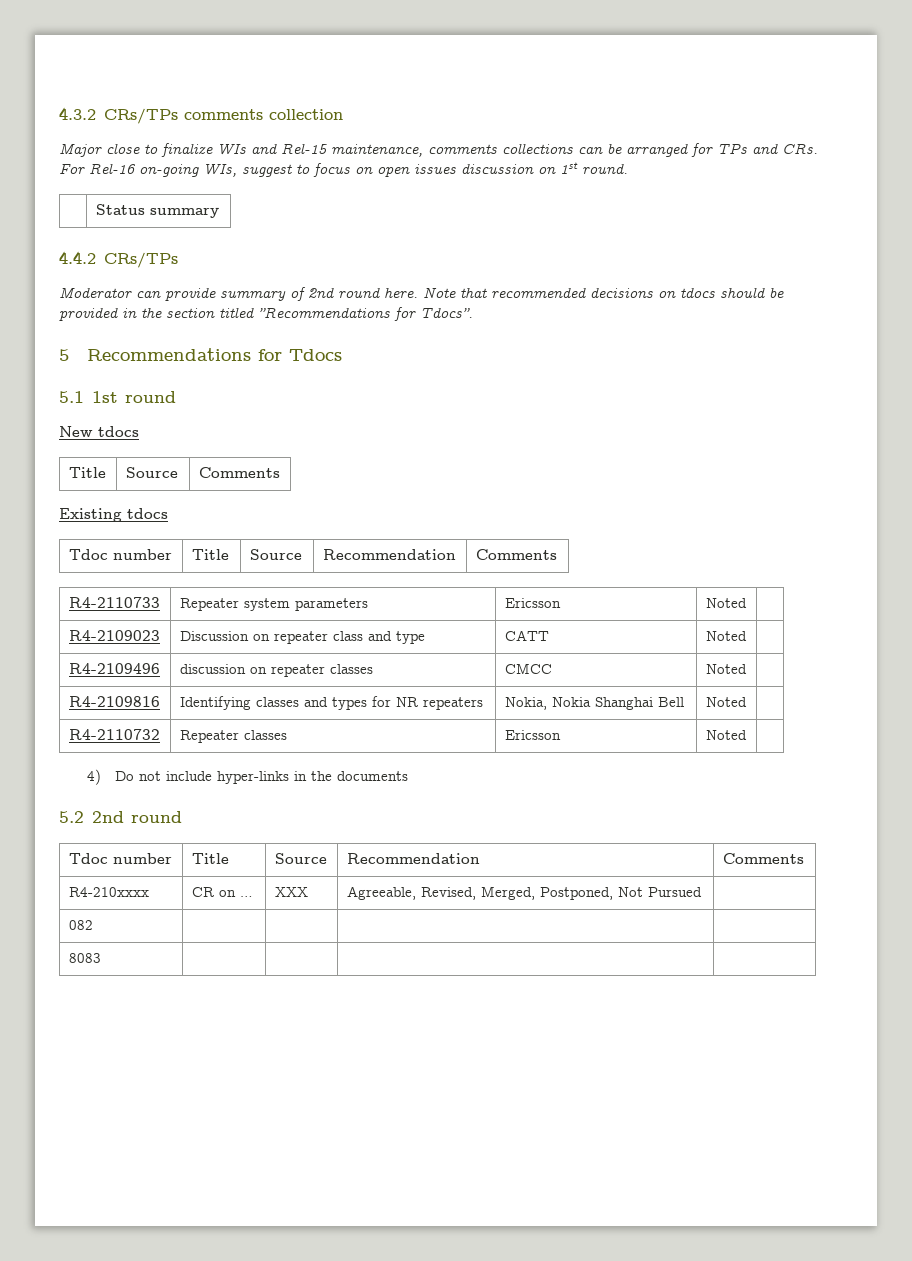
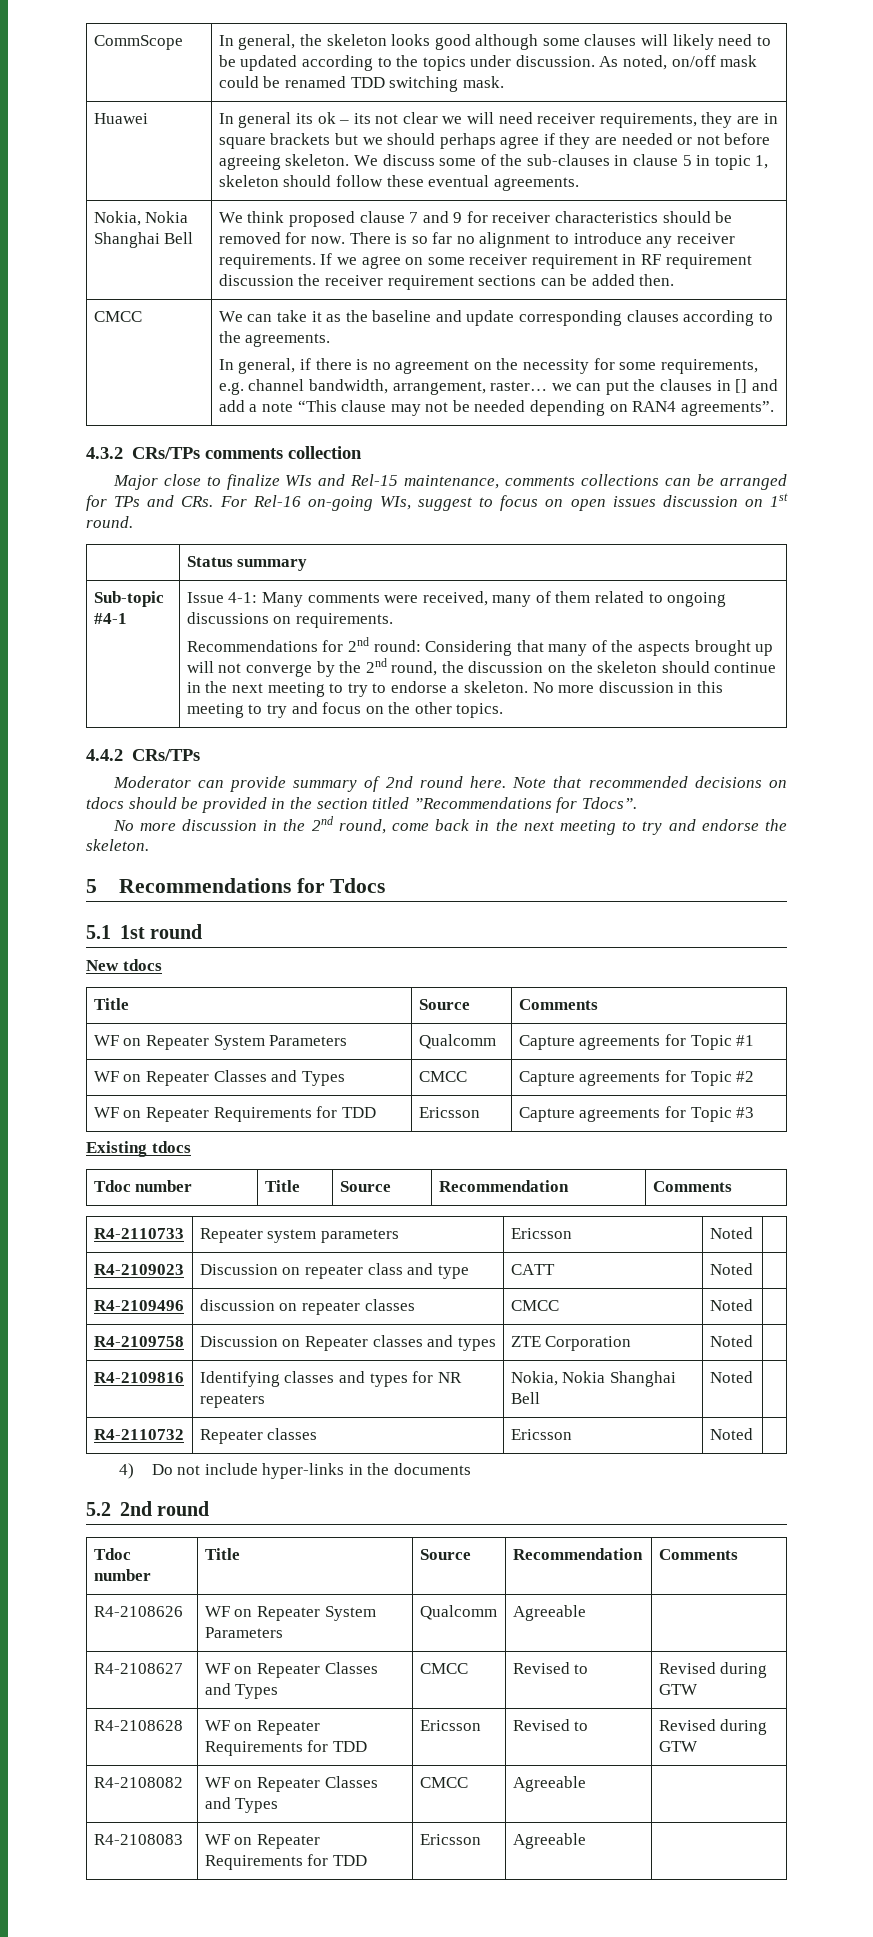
+ CommScope | In general, the skeleton looks good although some clauses will likely need to be updated according to the topics under discussion. As noted, on/off mask could be renamed TDD switching mask.
+ Huawei | In general its ok – its not clear we will need receiver requirements, they are in square brackets but we should perhaps agree if they are needed or not before agreeing skeleton. We discuss some of the sub-clauses in clause 5 in topic 1, skeleton should follow these eventual agreements.
+ Nokia, Nokia Shanghai Bell | We think proposed clause 7 and 9 for receiver characteristics should be removed for now. There is so far no alignment to introduce any receiver requirements. If we agree on some receiver requirement in RF requirement discussion the receiver requirement sections can be added then.
+ CMCC | We can take it as the baseline and update corresponding clauses according to the agreements.
+ In general, if there is no agreement on the necessity for some requirements, e.g. channel bandwidth, arrangement, raster… we can put the clauses in [] and add a note “This clause may not be needed depending on RAN4 agreements”.
+ Sub-topic #4-1 | Issue 4-1: Many comments were received, many of them related to ongoing discussions on requirements.
+ Recommendations for 2nd round: Considering that many of the aspects brought up will not converge by the 2nd round, the discussion on the skeleton should continue in the next meeting to try to endorse a skeleton. No more discussion in this meeting to try and focus on the other topics.
+ No more discussion in the 2nd round, come back in the next meeting to try and endorse the skeleton.
+ WF on Repeater System Parameters | Qualcomm | Capture agreements for Topic #1
+ WF on Repeater Classes and Types | CMCC | Capture agreements for Topic #2
+ WF on Repeater Requirements for TDD | Ericsson | Capture agreements for Topic #3
+ R4-2109758 | Discussion on Repeater classes and types | ZTE Corporation | Noted |
- R4-210xxxx | CR on … | XXX | Agreeable, Revised, Merged, Postponed, Not Pursued |
- 082 | | | |
- 8083 | | | |
+ R4-2108626 | WF on Repeater System Parameters | Qualcomm | Agreeable |
+ R4-2108627 | WF on Repeater Classes and Types | CMCC | Revised to | Revised during GTW
+ R4-2108628 | WF on Repeater Requirements for TDD | Ericsson | Revised to | Revised during GTW
+ R4-2108082 | WF on Repeater Classes and Types | CMCC | Agreeable |
+ R4-2108083 | WF on Repeater Requirements for TDD | Ericsson | Agreeable |

